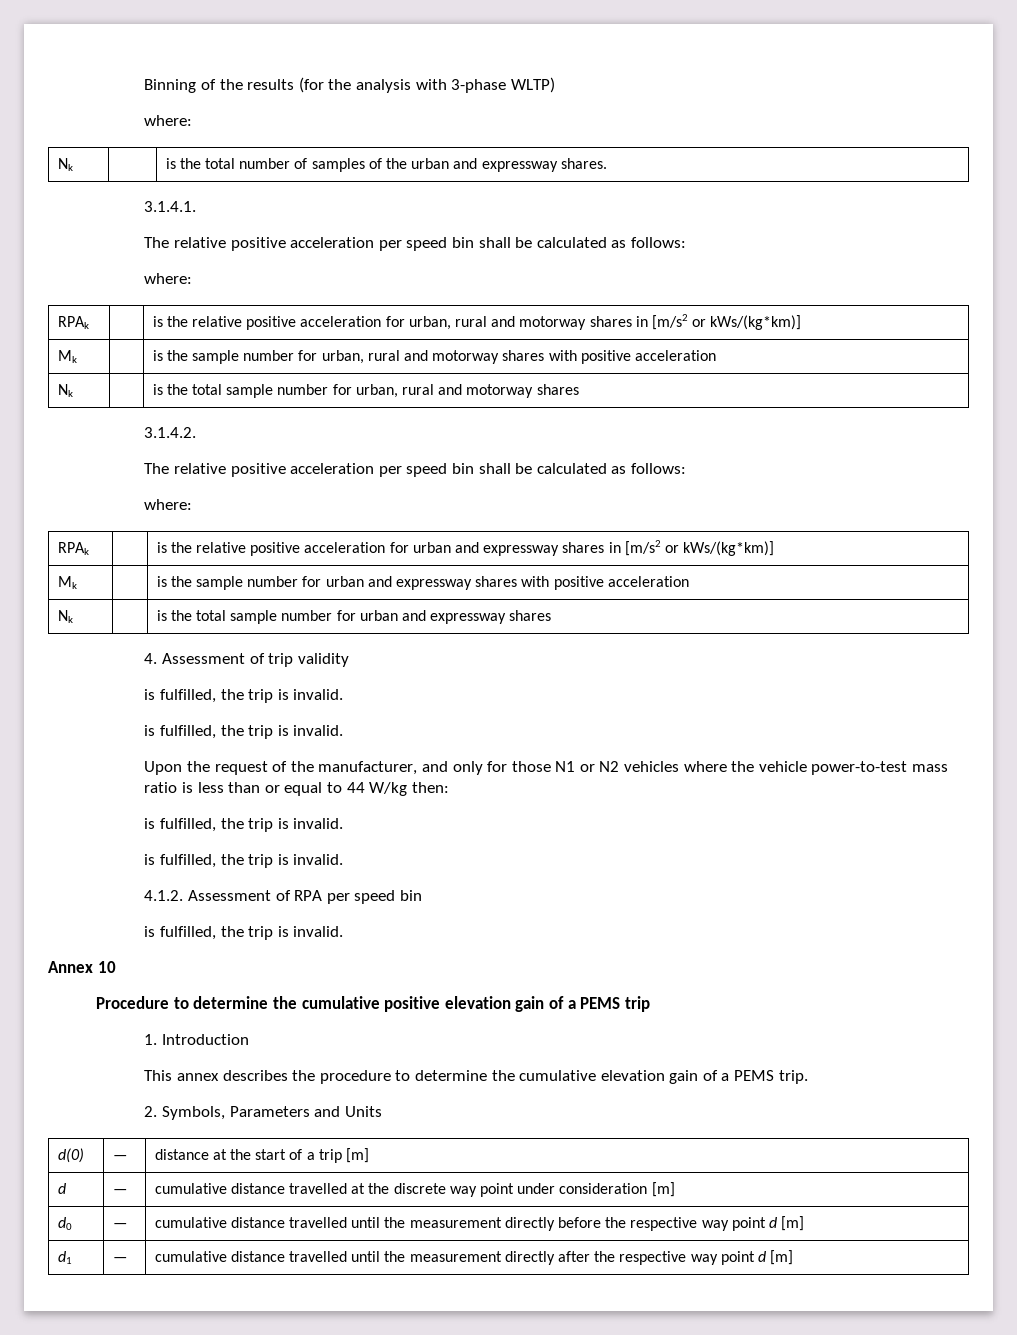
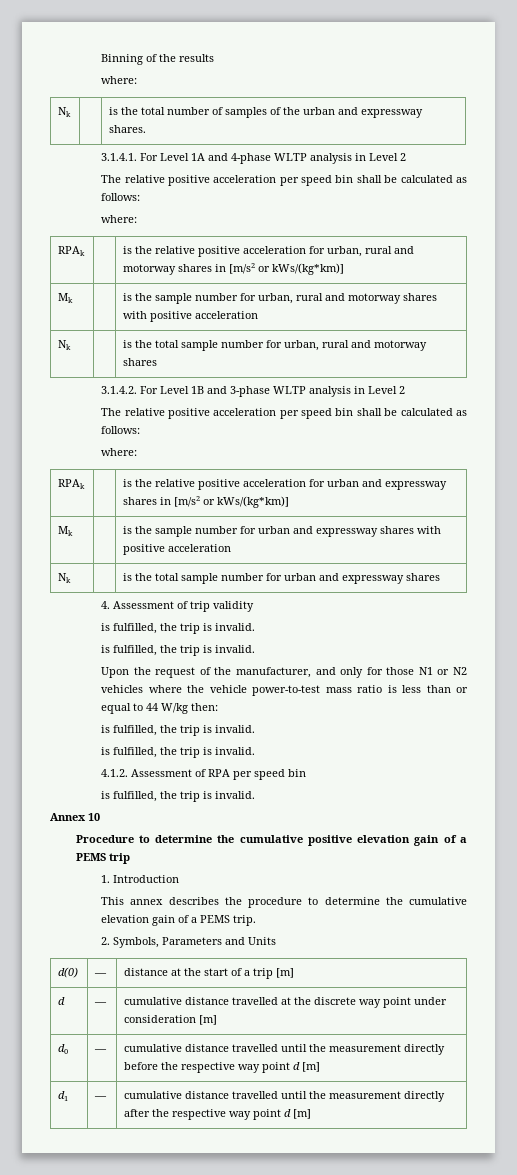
- Binning of the results (for the analysis with 3-phase WLTP)
+ Binning of the results
- 3.1.4.1.
+ 3.1.4.1. For Level 1A and 4-phase WLTP analysis in Level 2
- 3.1.4.2.
+ 3.1.4.2. For Level 1B and 3-phase WLTP analysis in Level 2

